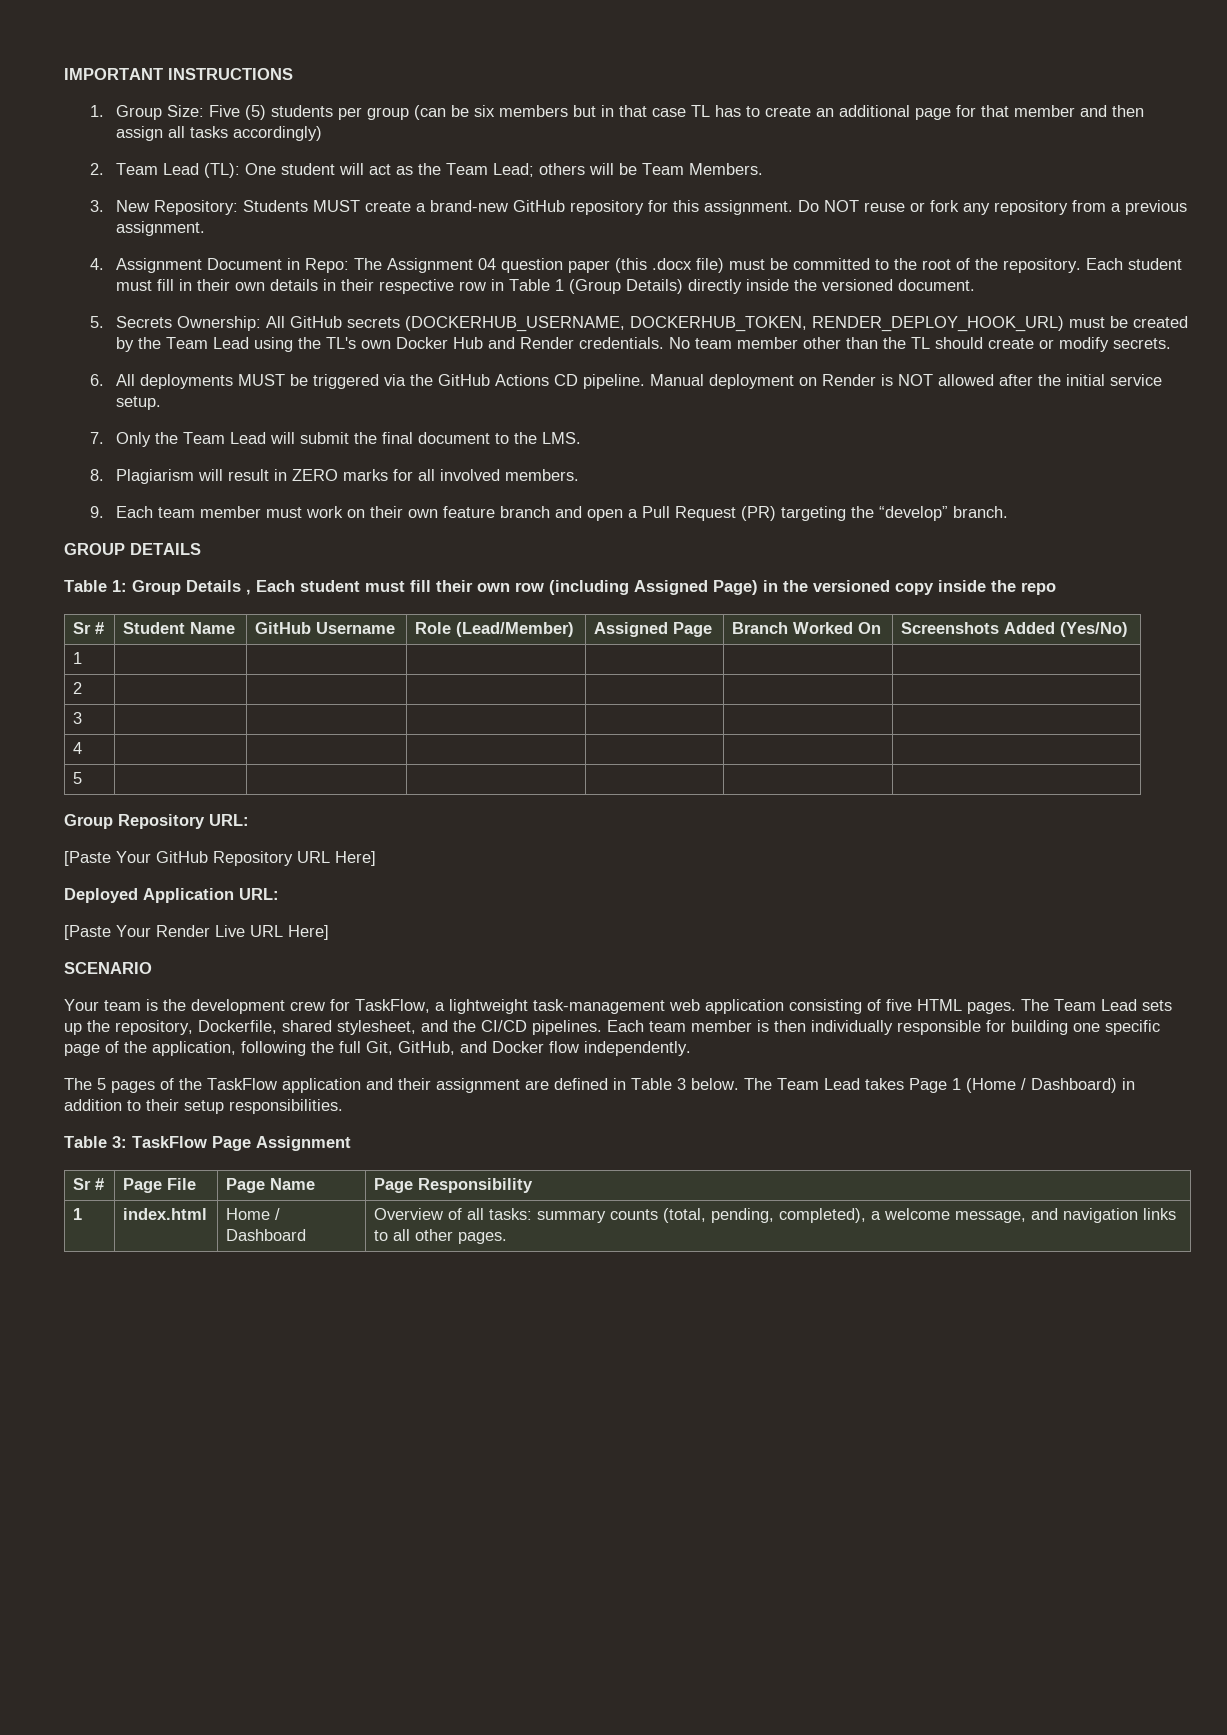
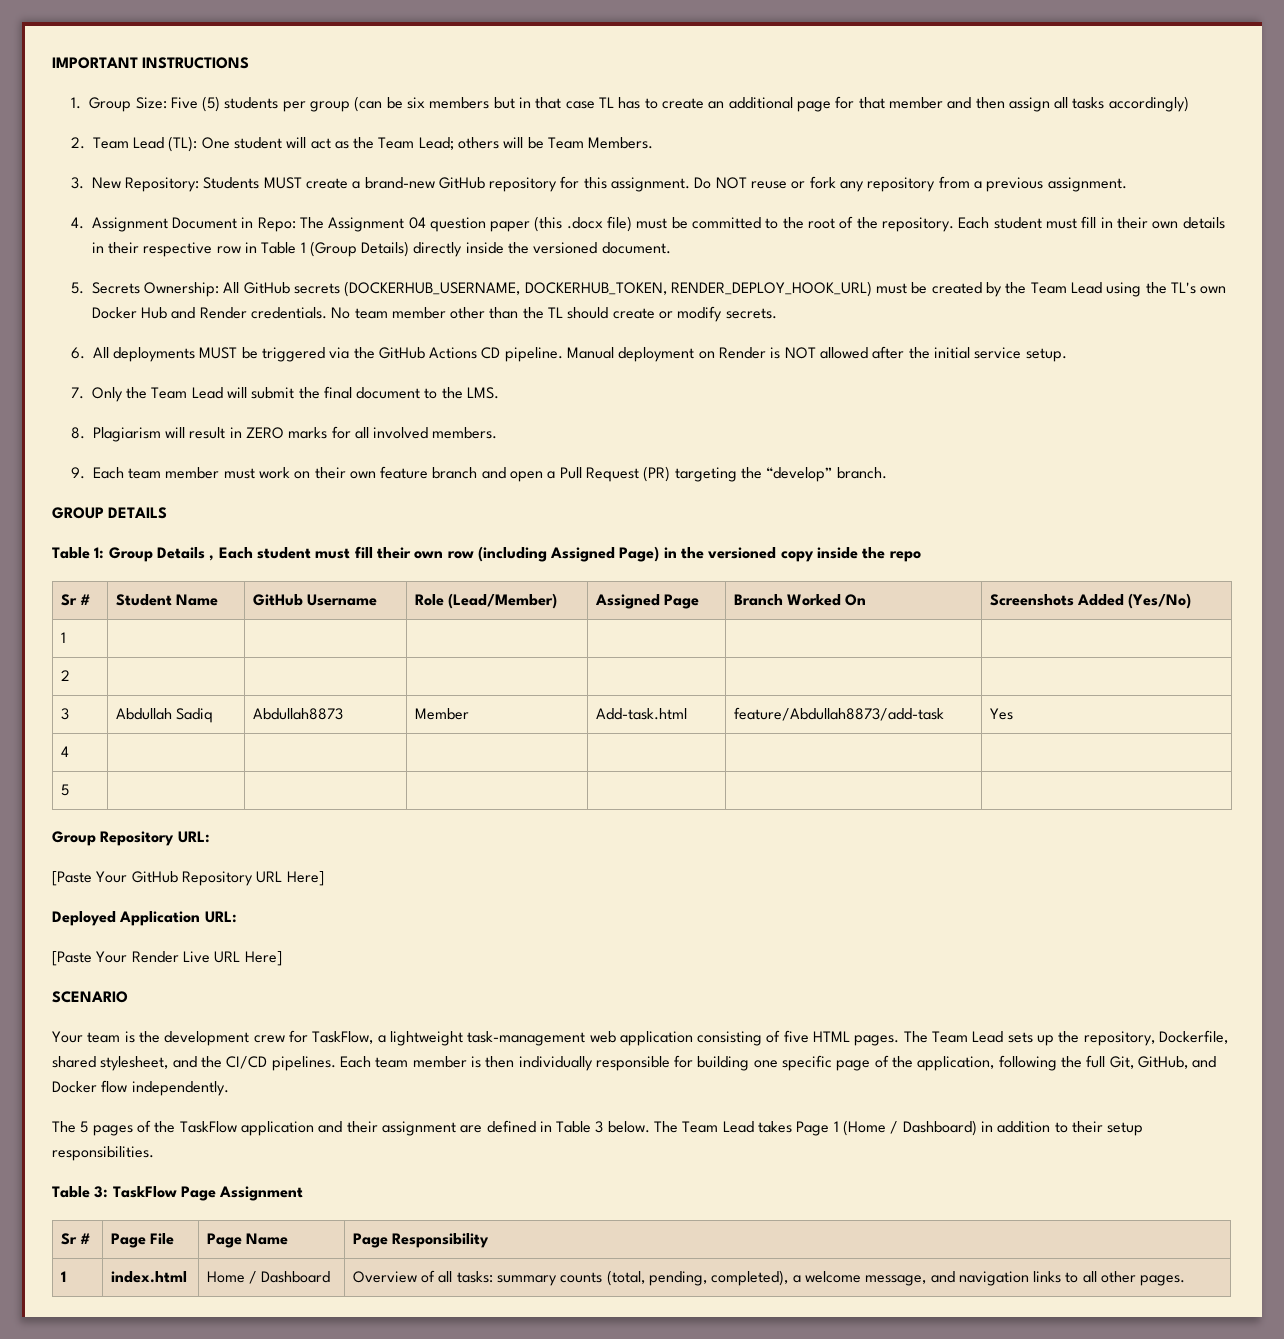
- 3 | | | | | |
+ 3 | Abdullah Sadiq | Abdullah8873 | Member | Add-task.html | feature/Abdullah8873/add-task | Yes

